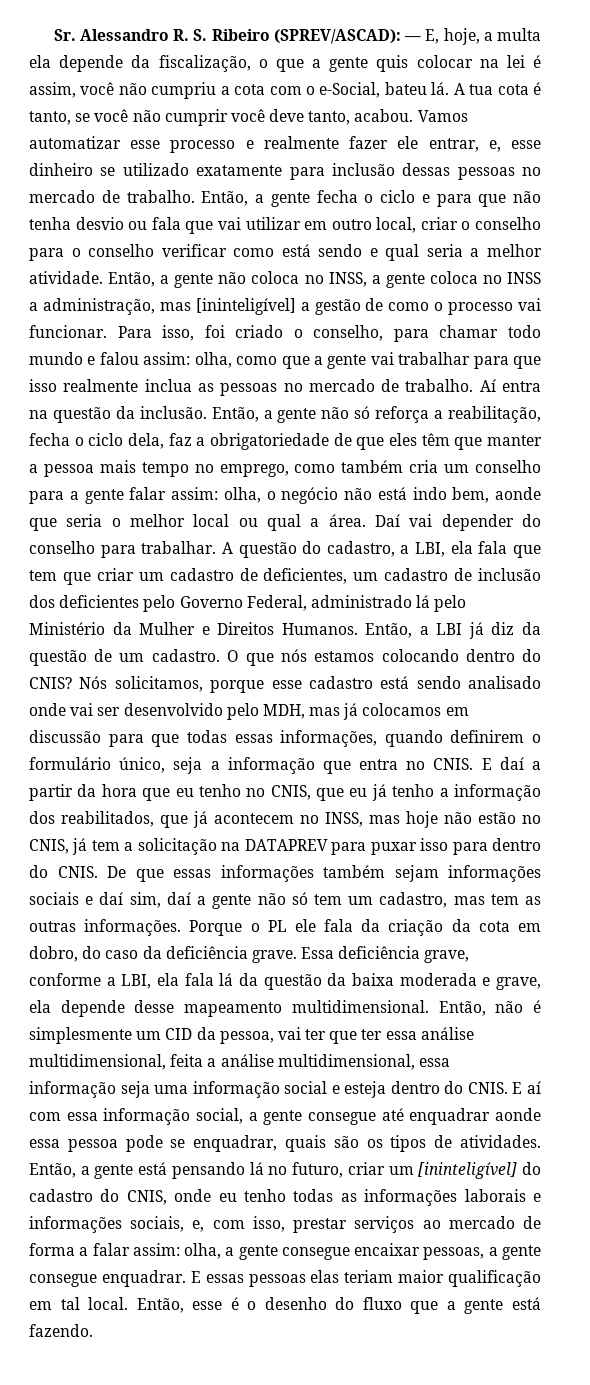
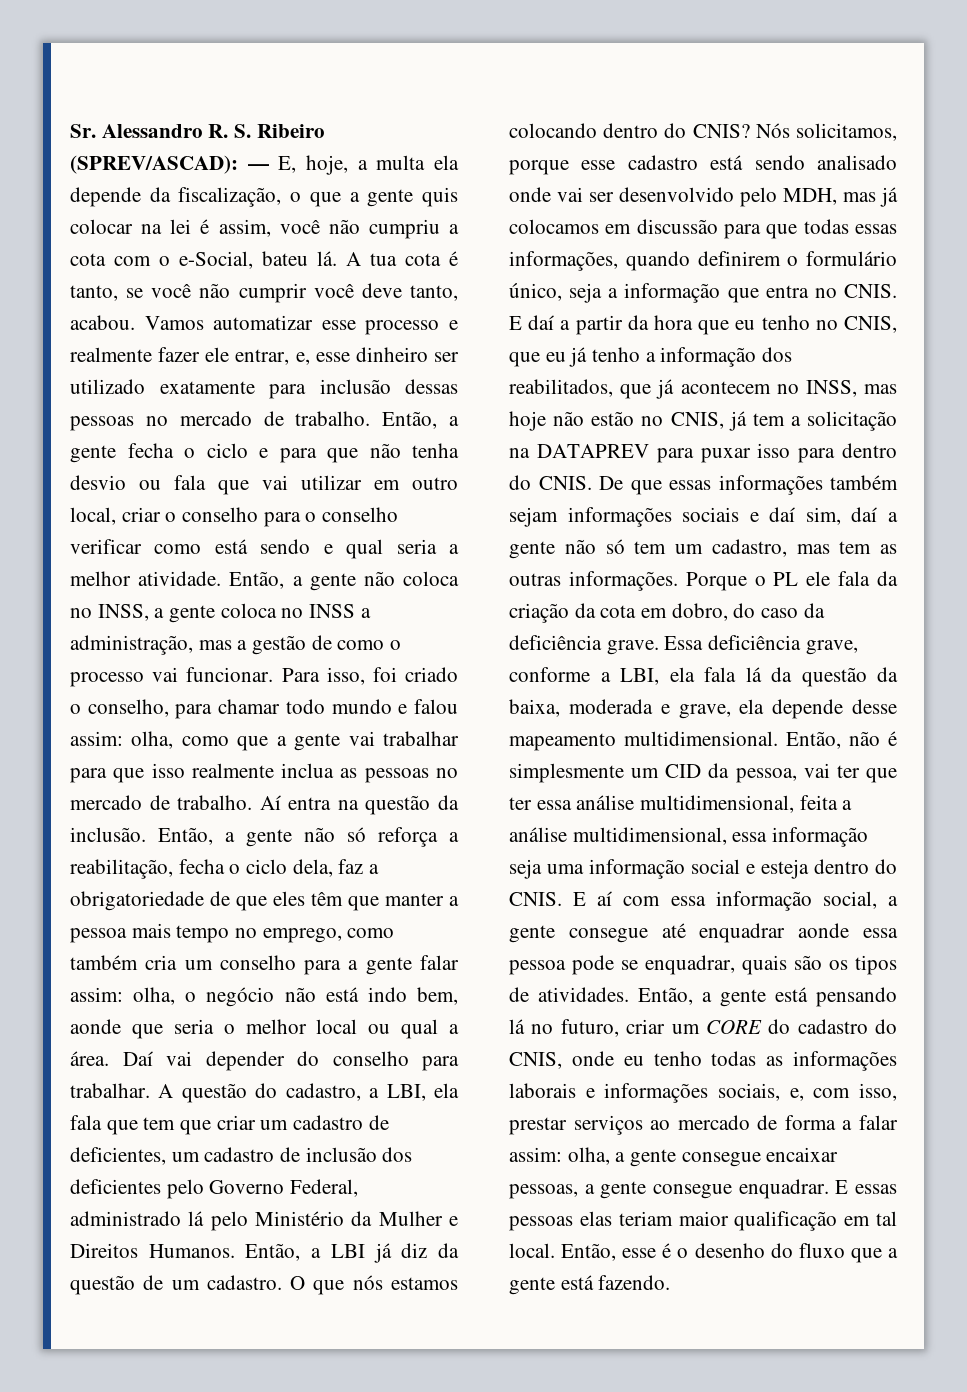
- Vamos automatizar esse processo e realmente fazer ele entrar, e, esse dinheiro se utilizado exatamente para inclusão dessas pessoas no mercado de trabalho.
+ Vamos automatizar esse processo e realmente fazer ele entrar, e, esse dinheiro ser utilizado exatamente para inclusão dessas pessoas no mercado de trabalho.
- Então, a gente não coloca no INSS, a gente coloca no INSS a administração, mas [ininteligível] a gestão de como o processo vai funcionar.
+ Então, a gente não coloca no INSS, a gente coloca no INSS a administração, mas a gestão de como o processo vai funcionar.
- Essa deficiência grave, conforme a LBI, ela fala lá da questão da baixa moderada e grave, ela depende desse mapeamento multidimensional.
+ Essa deficiência grave, conforme a LBI, ela fala lá da questão da baixa, moderada e grave, ela depende desse mapeamento multidimensional.
- Então, a gente está pensando lá no futuro, criar um [ininteligível] do cadastro do CNIS, onde eu tenho todas as informações laborais e informações sociais, e, com isso, prestar serviços ao mercado de forma a falar assim: olha, a gente consegue encaixar pessoas, a gente consegue enquadrar.
+ Então, a gente está pensando lá no futuro, criar um CORE do cadastro do CNIS, onde eu tenho todas as informações laborais e informações sociais, e, com isso, prestar serviços ao mercado de forma a falar assim: olha, a gente consegue encaixar pessoas, a gente consegue enquadrar.

